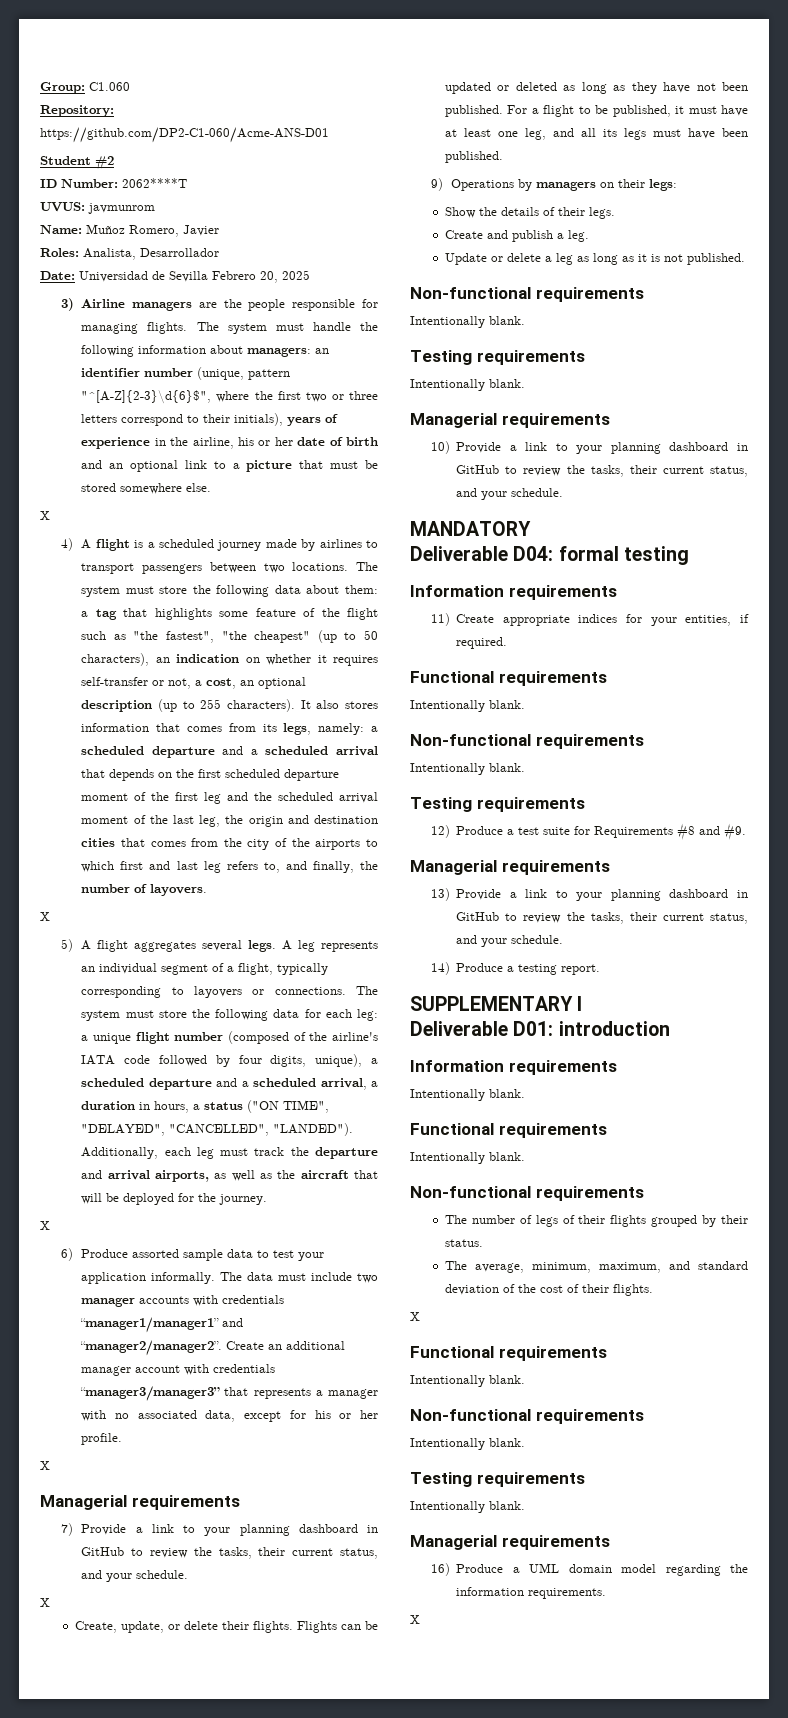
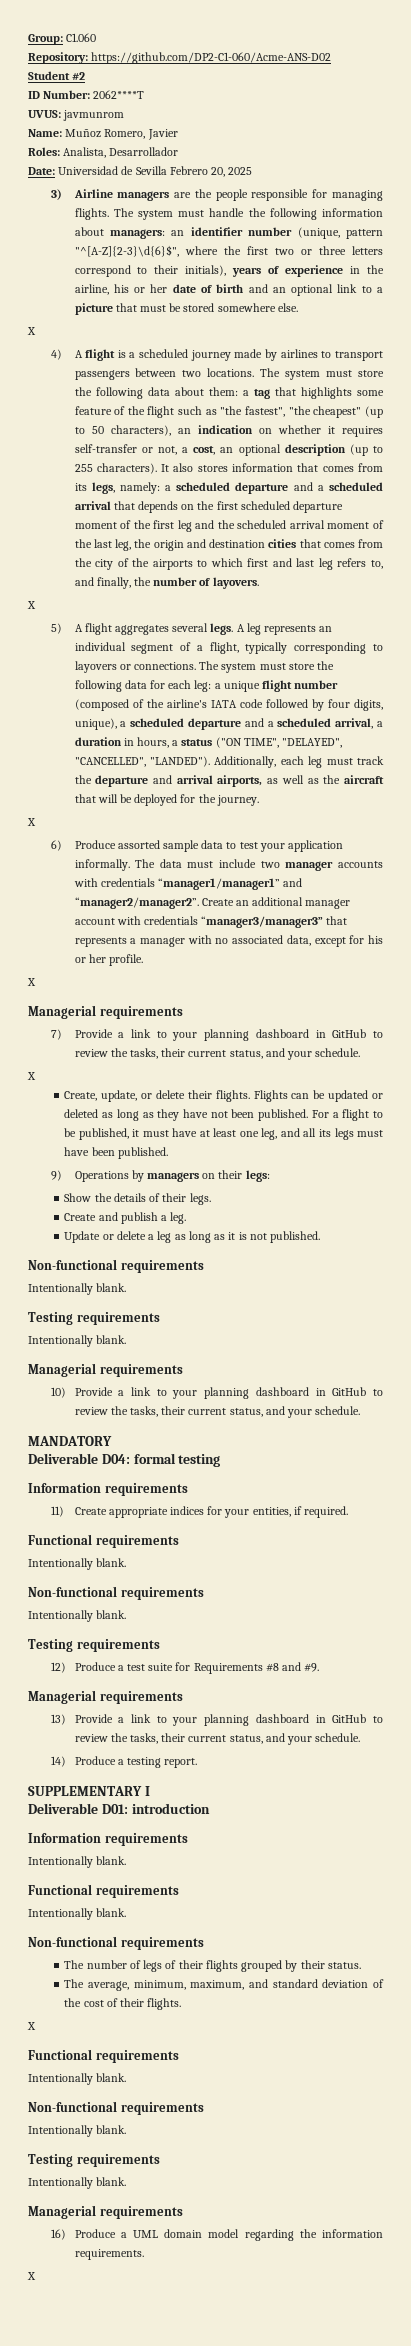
- Repository: https://github.com/DP2-C1-060/Acme-ANS-D01
+ Repository: https://github.com/DP2-C1-060/Acme-ANS-D02

